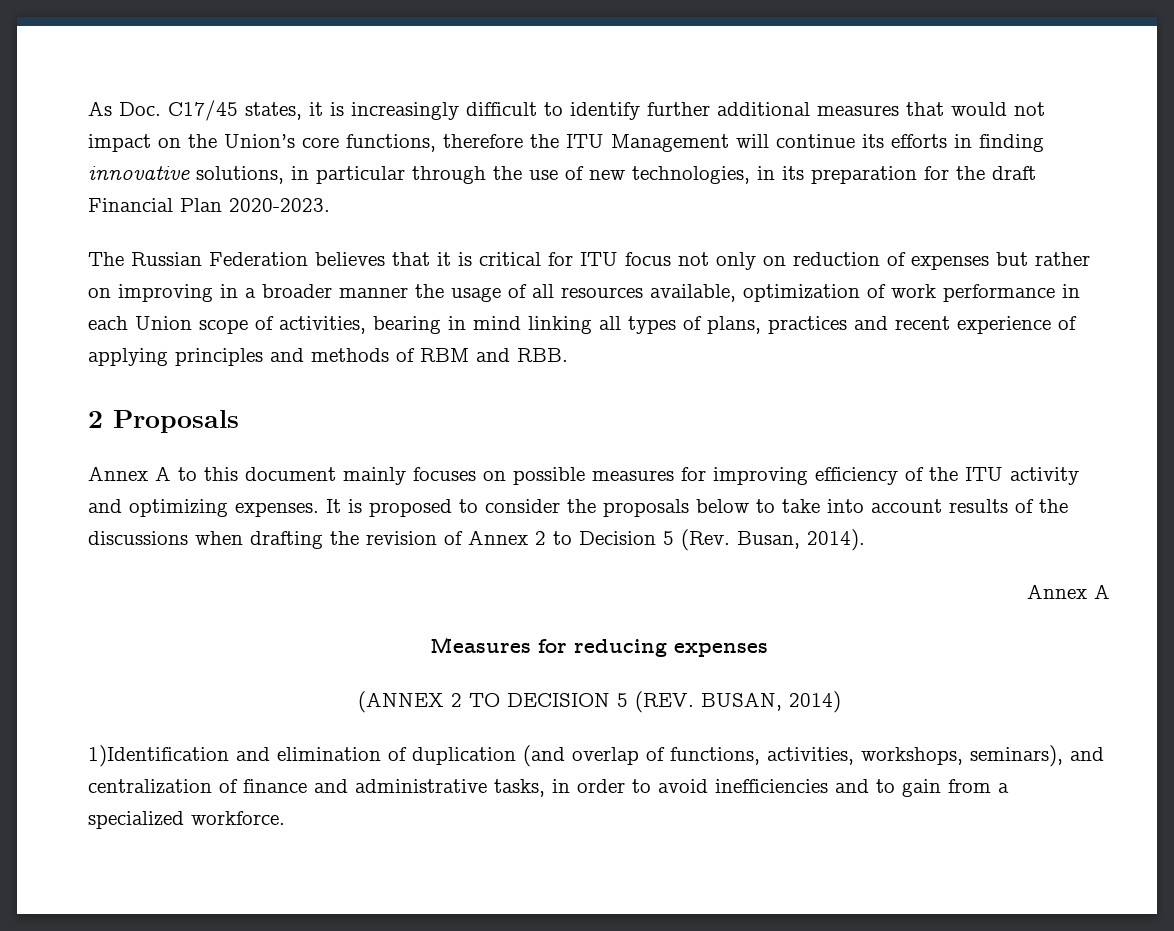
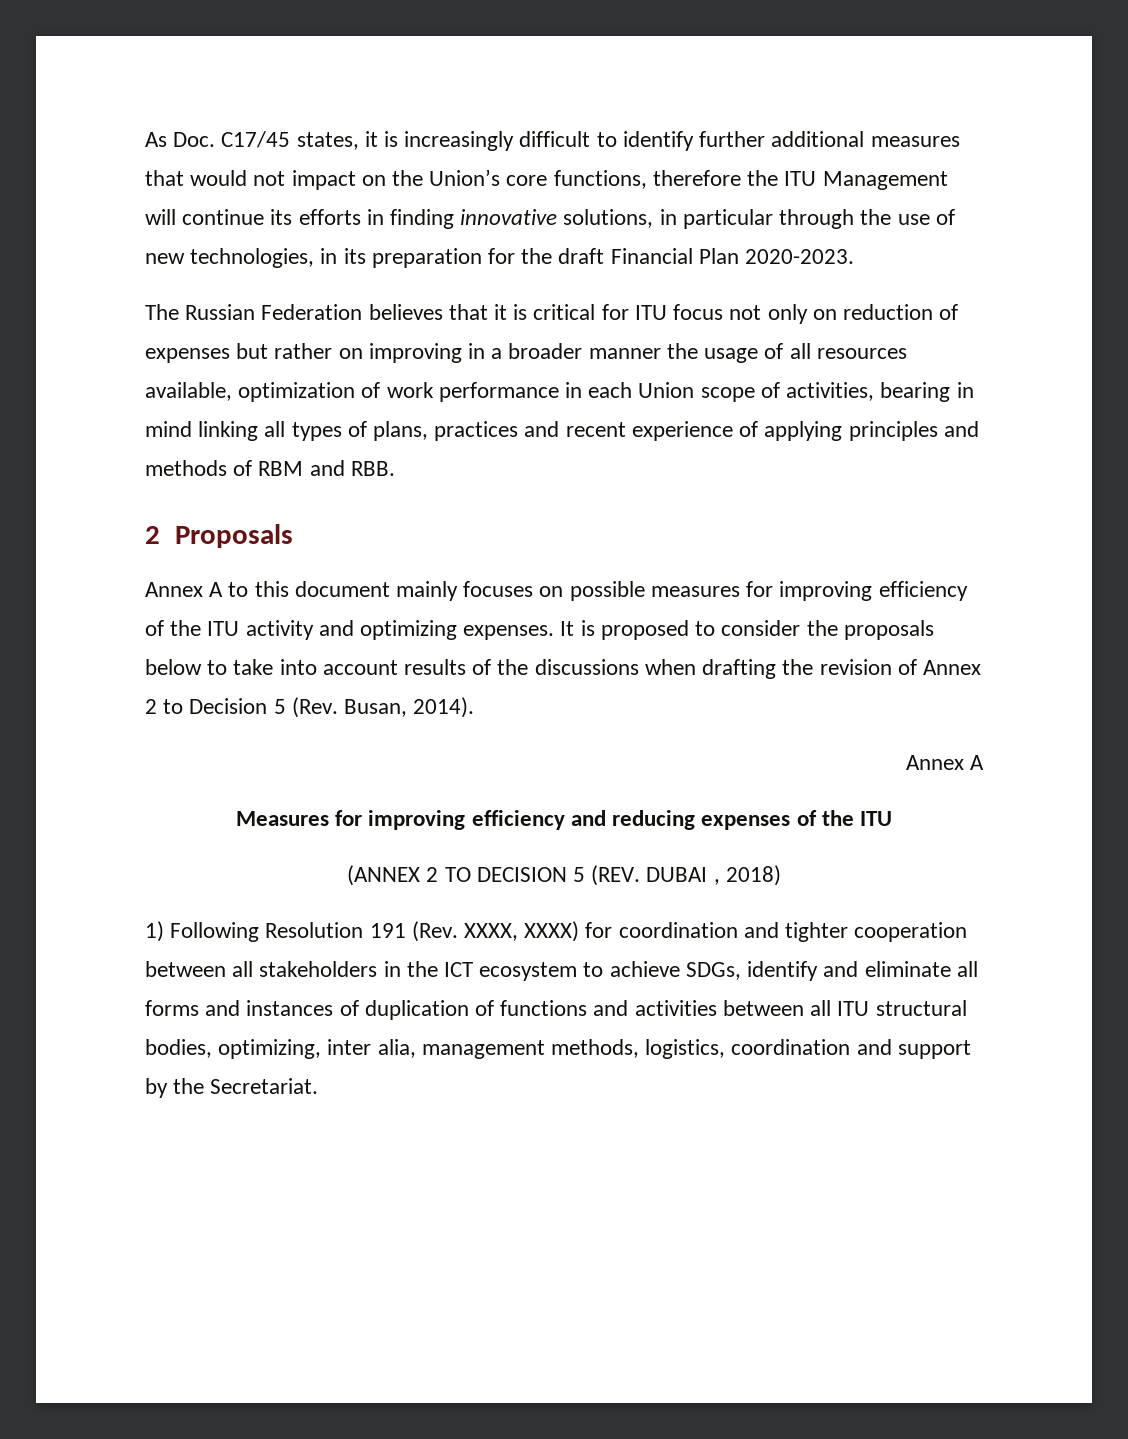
- Measures for reducing expenses
+ Measures for improving efficiency and reducing expenses of the ITU
- (ANNEX 2 TO DECISION 5 (REV. BUSAN, 2014)
- 1)Identification and elimination of duplication (and overlap of functions, activities, workshops, seminars), and centralization of finance and administrative tasks, in order to avoid inefficiencies and to gain from a specialized workforce.
+ (ANNEX 2 TO DECISION 5 (REV. DUBAI , 2018)
+ 1) Following Resolution 191 (Rev. ХХХХ, ХХХХ) for coordination and tighter cooperation between all stakeholders in the ICT ecosystem to achieve SDGs, identify and eliminate all forms and instances of duplication of functions and activities between all ITU structural bodies, optimizing, inter alia, management methods, logistics, coordination and support by the Secretariat.

